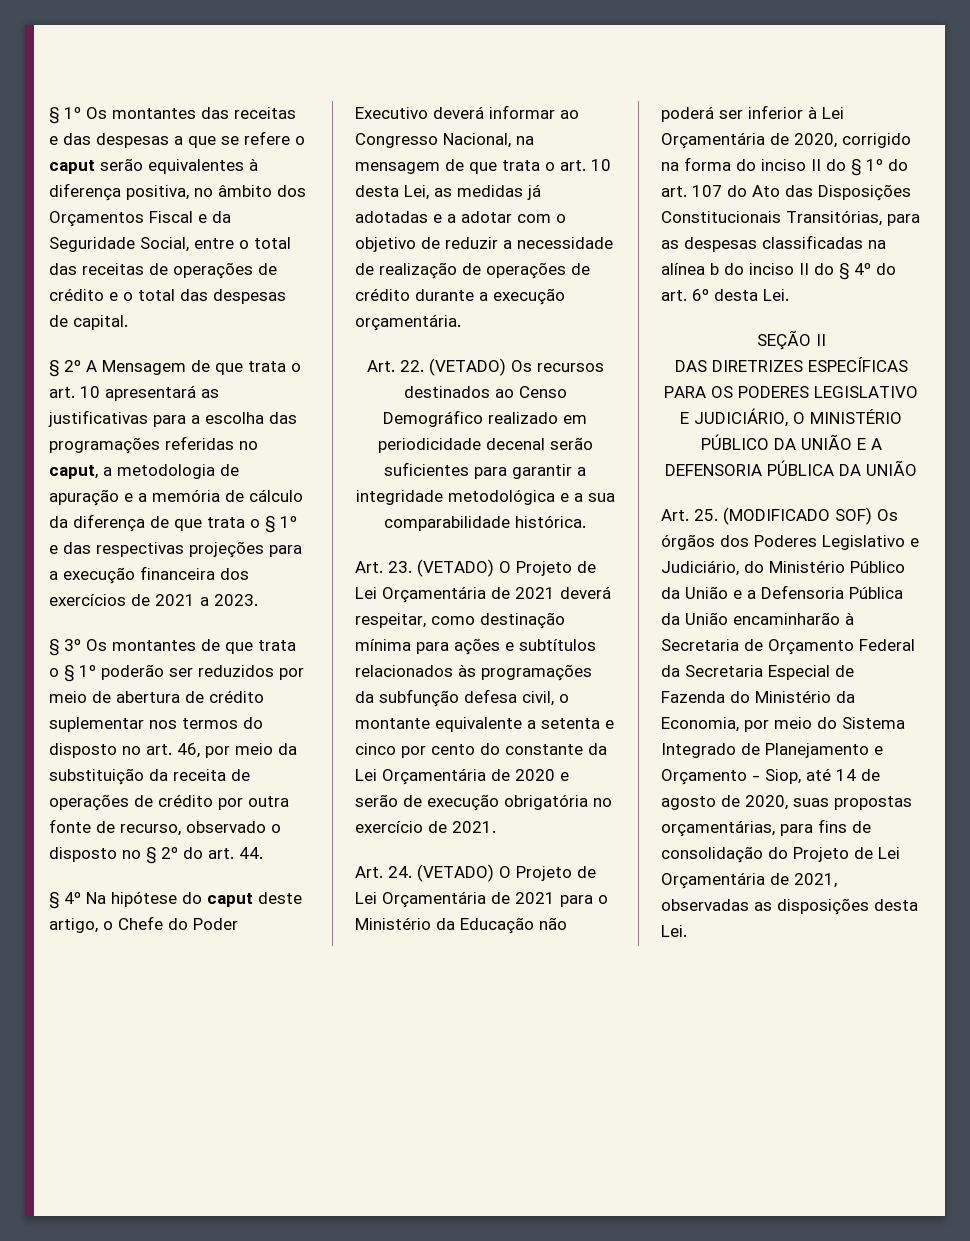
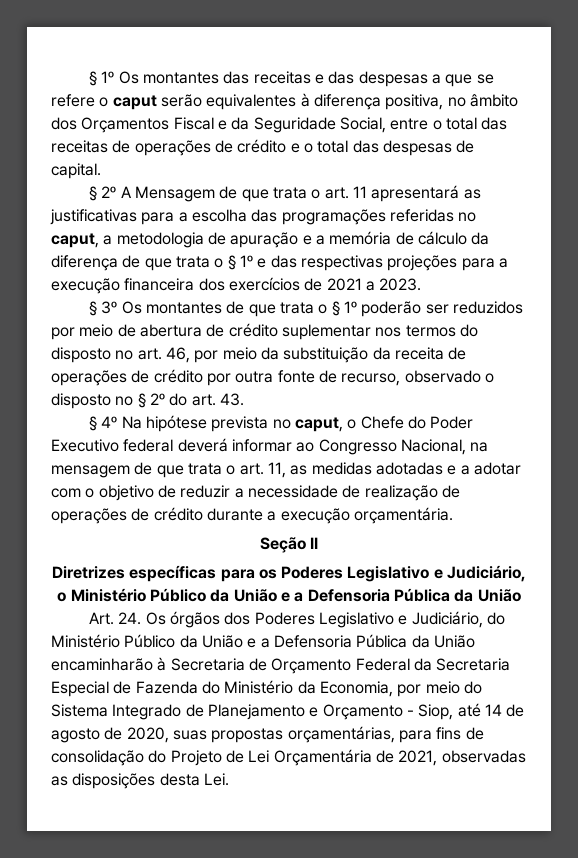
- § 2º A Mensagem de que trata o art. 10 apresentará as justificativas para a escolha das programações referidas no caput, a metodologia de apuração e a memória de cálculo da diferença de que trata o § 1º e das respectivas projeções para a execução financeira dos exercícios de 2021 a 2023.
+ § 2º A Mensagem de que trata o art. 11 apresentará as justificativas para a escolha das programações referidas no caput, a metodologia de apuração e a memória de cálculo da diferença de que trata o § 1º e das respectivas projeções para a execução financeira dos exercícios de 2021 a 2023.
- § 3º Os montantes de que trata o § 1º poderão ser reduzidos por meio de abertura de crédito suplementar nos termos do disposto no art. 46, por meio da substituição da receita de operações de crédito por outra fonte de recurso, observado o disposto no § 2º do art. 44.
+ § 3º Os montantes de que trata o § 1º poderão ser reduzidos por meio de abertura de crédito suplementar nos termos do disposto no art. 46, por meio da substituição da receita de operações de crédito por outra fonte de recurso, observado o disposto no § 2º do art. 43.
- § 4º Na hipótese do caput deste artigo, o Chefe do Poder Executivo deverá informar ao Congresso Nacional, na mensagem de que trata o art. 10 desta Lei, as medidas já adotadas e a adotar com o objetivo de reduzir a necessidade de realização de operações de crédito durante a execução orçamentária.
+ § 4º Na hipótese prevista no caput, o Chefe do Poder Executivo federal deverá informar ao Congresso Nacional, na mensagem de que trata o art. 11, as medidas adotadas e a adotar com o objetivo de reduzir a necessidade de realização de operações de crédito durante a execução orçamentária.
- Art. 22. (VETADO) Os recursos destinados ao Censo Demográfico realizado em periodicidade decenal serão suficientes para garantir a integridade metodológica e a sua comparabilidade histórica.
- Art. 23. (VETADO) O Projeto de Lei Orçamentária de 2021 deverá respeitar, como destinação mínima para ações e subtítulos relacionados às programações da subfunção defesa civil, o montante equivalente a setenta e cinco por cento do constante da Lei Orçamentária de 2020 e serão de execução obrigatória no exercício de 2021.
- Art. 24. (VETADO) O Projeto de Lei Orçamentária de 2021 para o Ministério da Educação não poderá ser inferior à Lei Orçamentária de 2020, corrigido na forma do inciso II do § 1º do art. 107 do Ato das Disposições Constitucionais Transitórias, para as despesas classificadas na alínea b do inciso II do § 4º do art. 6º desta Lei.
- SEÇÃO II
- DAS DIRETRIZES ESPECÍFICAS PARA OS PODERES LEGISLATIVO E JUDICIÁRIO, O MINISTÉRIO PÚBLICO DA UNIÃO E A DEFENSORIA PÚBLICA DA UNIÃO
- Art. 25. (MODIFICADO SOF) Os órgãos dos Poderes Legislativo e Judiciário, do Ministério Público da União e a Defensoria Pública da União encaminharão à Secretaria de Orçamento Federal da Secretaria Especial de Fazenda do Ministério da Economia, por meio do Sistema Integrado de Planejamento e Orçamento - Siop, até 14 de agosto de 2020, suas propostas orçamentárias, para fins de consolidação do Projeto de Lei Orçamentária de 2021, observadas as disposições desta Lei.
+ Seção II
+ Diretrizes específicas para os Poderes Legislativo e Judiciário, o Ministério Público da União e a Defensoria Pública da União
+ Art. 24. Os órgãos dos Poderes Legislativo e Judiciário, do Ministério Público da União e a Defensoria Pública da União encaminharão à Secretaria de Orçamento Federal da Secretaria Especial de Fazenda do Ministério da Economia, por meio do Sistema Integrado de Planejamento e Orçamento - Siop, até 14 de agosto de 2020, suas propostas orçamentárias, para fins de consolidação do Projeto de Lei Orçamentária de 2021, observadas as disposições desta Lei.

